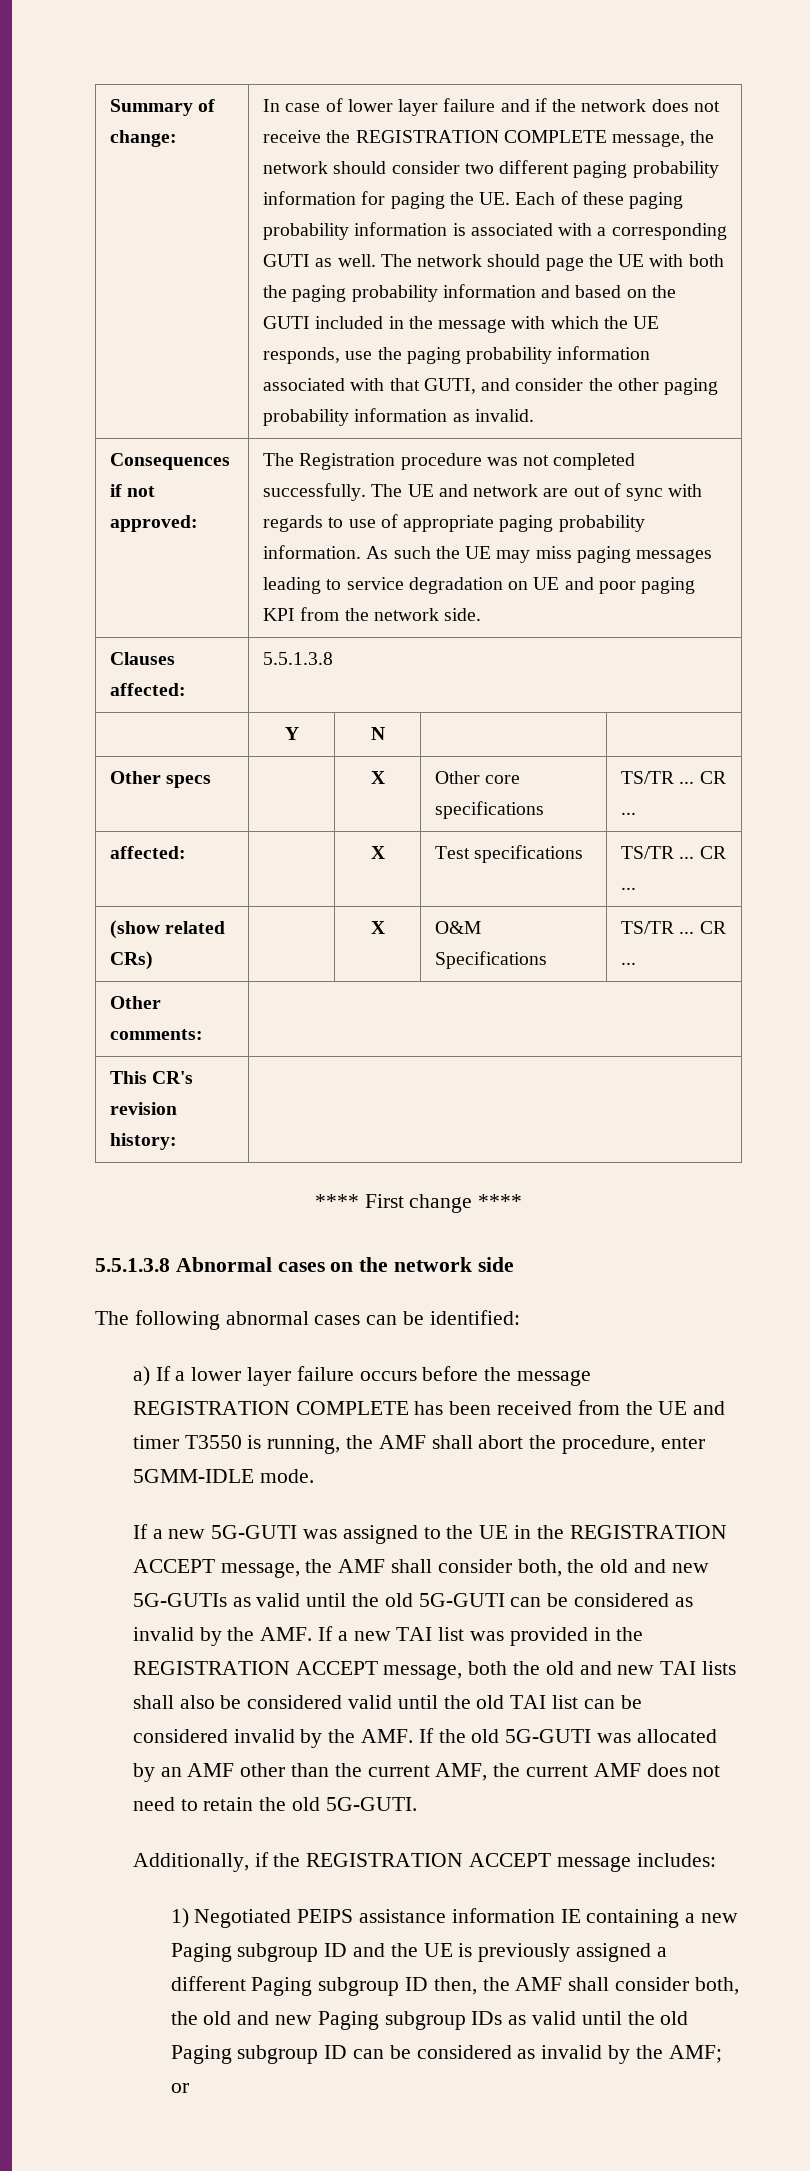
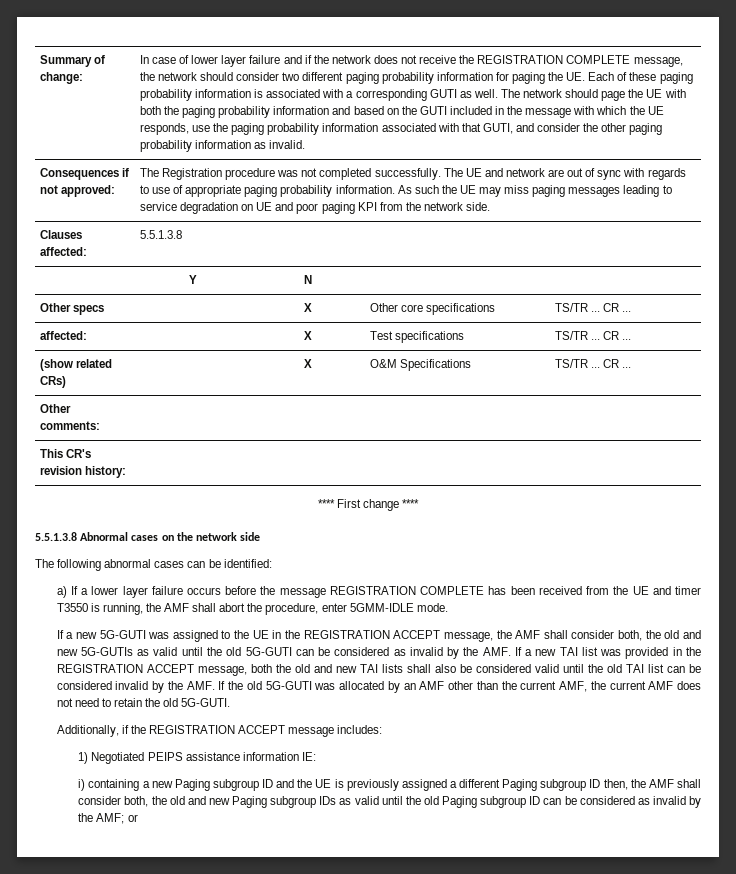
- 1) Negotiated PEIPS assistance information IE containing a new Paging subgroup ID and the UE is previously assigned a different Paging subgroup ID then, the AMF shall consider both, the old and new Paging subgroup IDs as valid until the old Paging subgroup ID can be considered as invalid by the AMF; or
+ 1) Negotiated PEIPS assistance information IE:
+ i) containing a new Paging subgroup ID and the UE is previously assigned a different Paging subgroup ID then, the AMF shall consider both, the old and new Paging subgroup IDs as valid until the old Paging subgroup ID can be considered as invalid by the AMF; or

